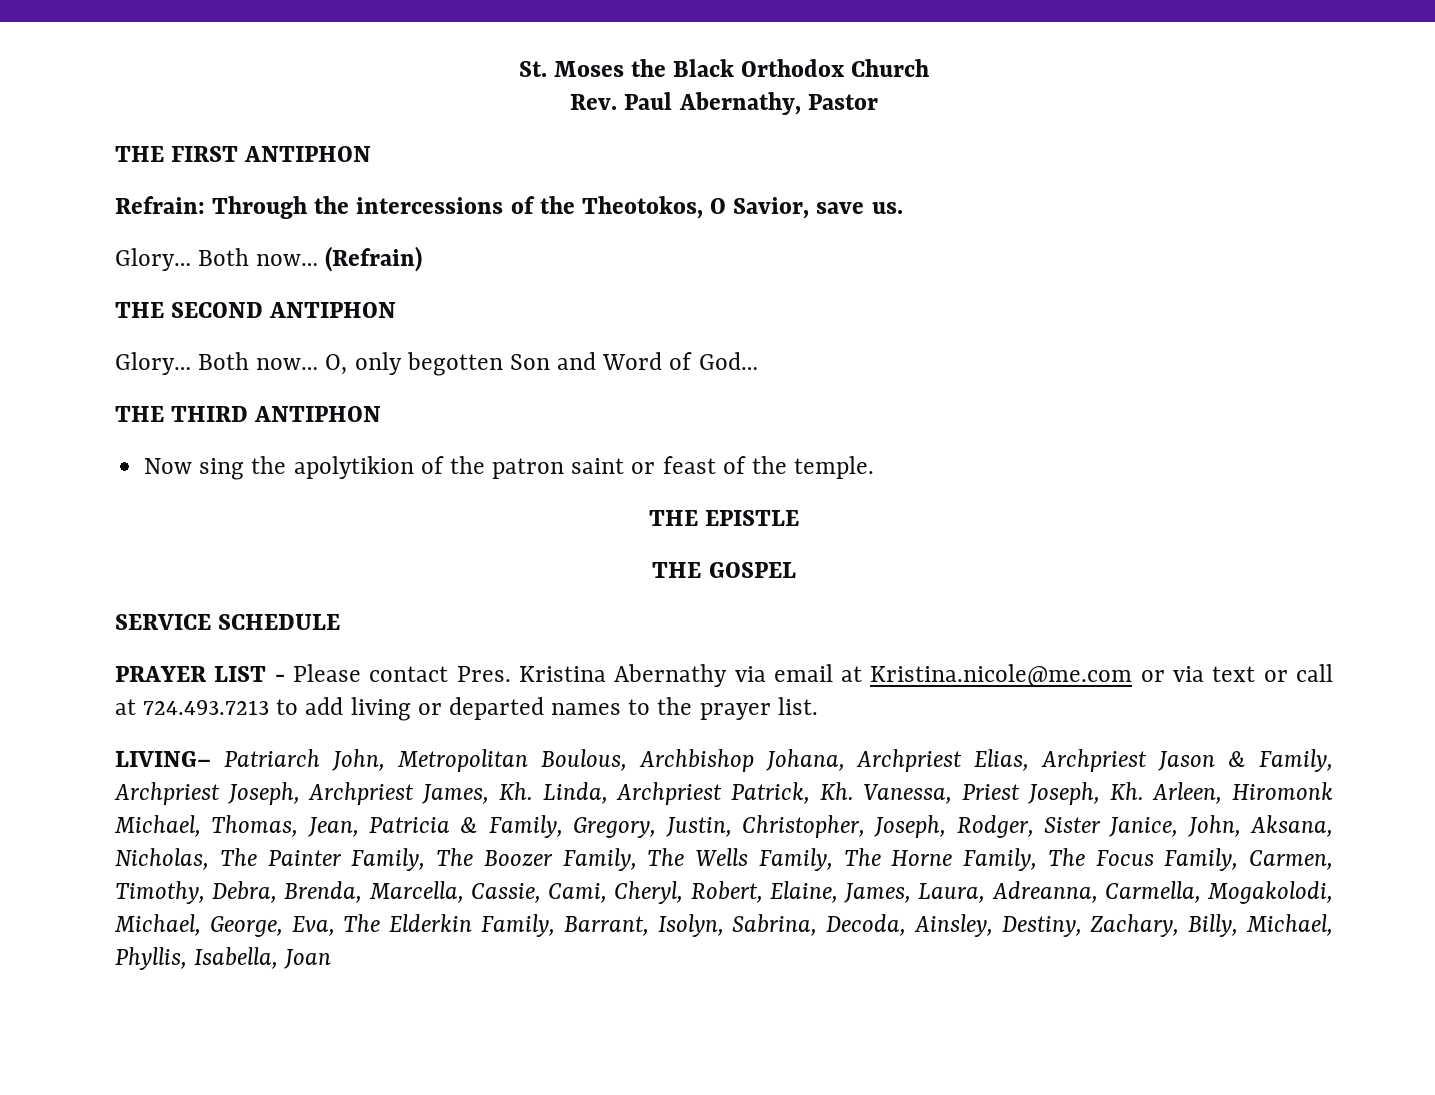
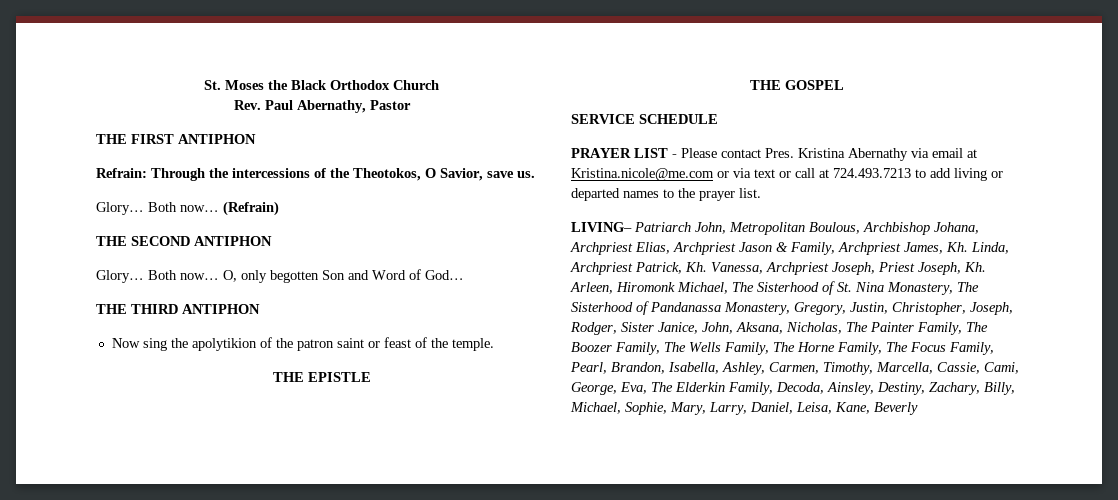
- LIVING– Patriarch John, Metropolitan Boulous, Archbishop Johana, Archpriest Elias, Archpriest Jason & Family, Archpriest Joseph, Archpriest James, Kh. Linda, Archpriest Patrick, Kh. Vanessa, Priest Joseph, Kh. Arleen, Hiromonk Michael, Thomas, Jean, Patricia & Family, Gregory, Justin, Christopher, Joseph, Rodger, Sister Janice, John, Aksana, Nicholas, The Painter Family, The Boozer Family, The Wells Family, The Horne Family, The Focus Family, Carmen, Timothy, Debra, Brenda, Marcella, Cassie, Cami, Cheryl, Robert, Elaine, James, Laura, Adreanna, Carmella, Mogakolodi, Michael, George, Eva, The Elderkin Family, Barrant, Isolyn, Sabrina, Decoda, Ainsley, Destiny, Zachary, Billy, Michael, Phyllis, Isabella, Joan
+ LIVING– Patriarch John, Metropolitan Boulous, Archbishop Johana, Archpriest Elias, Archpriest Jason & Family, Archpriest James, Kh. Linda, Archpriest Patrick, Kh. Vanessa, Archpriest Joseph, Priest Joseph, Kh. Arleen, Hiromonk Michael, The Sisterhood of St. Nina Monastery, The Sisterhood of Pandanassa Monastery, Gregory, Justin, Christopher, Joseph, Rodger, Sister Janice, John, Aksana, Nicholas, The Painter Family, The Boozer Family, The Wells Family, The Horne Family, The Focus Family, Pearl, Brandon, Isabella, Ashley, Carmen, Timothy, Marcella, Cassie, Cami, George, Eva, The Elderkin Family, Decoda, Ainsley, Destiny, Zachary, Billy, Michael, Sophie, Mary, Larry, Daniel, Leisa, Kane, Beverly

